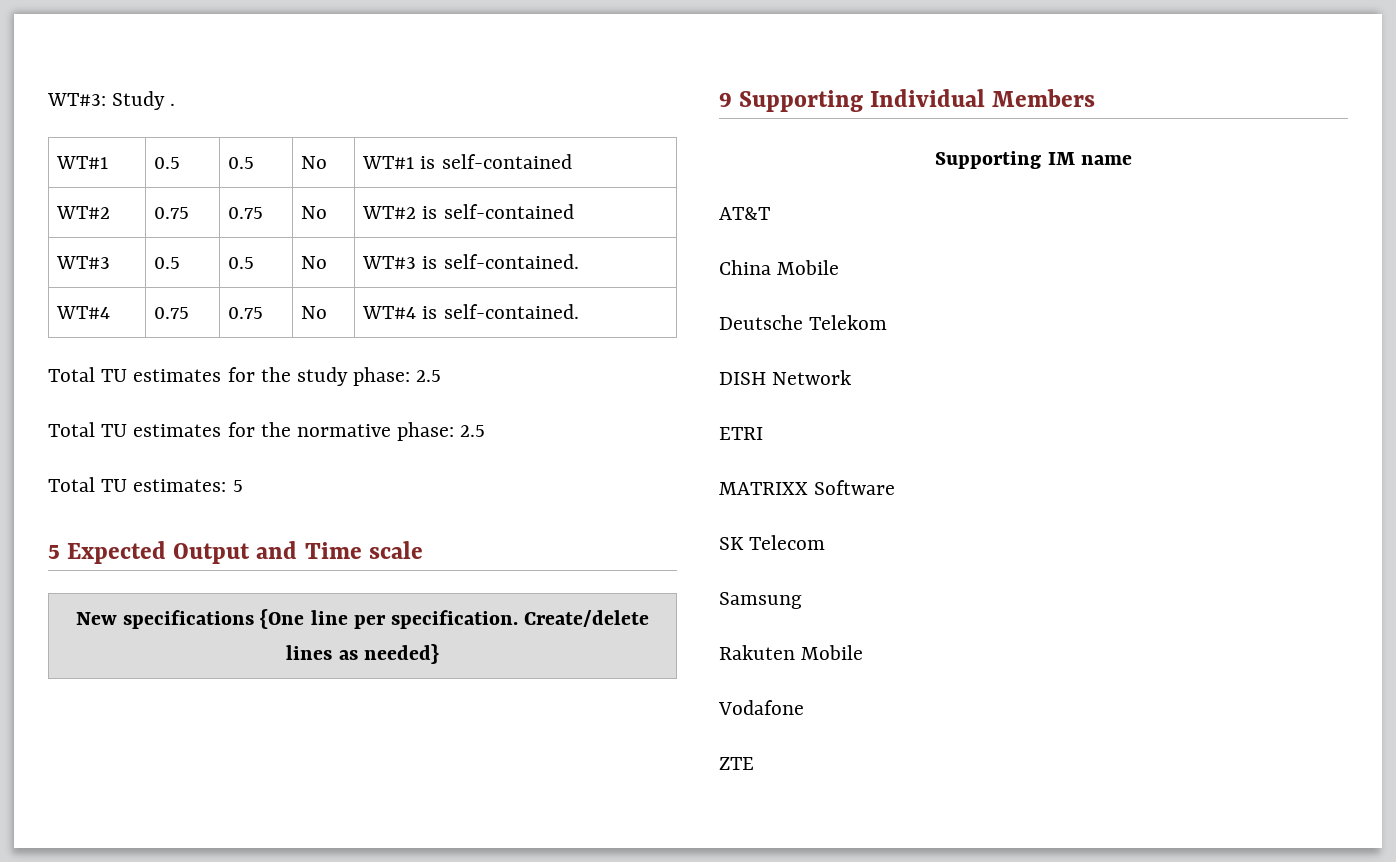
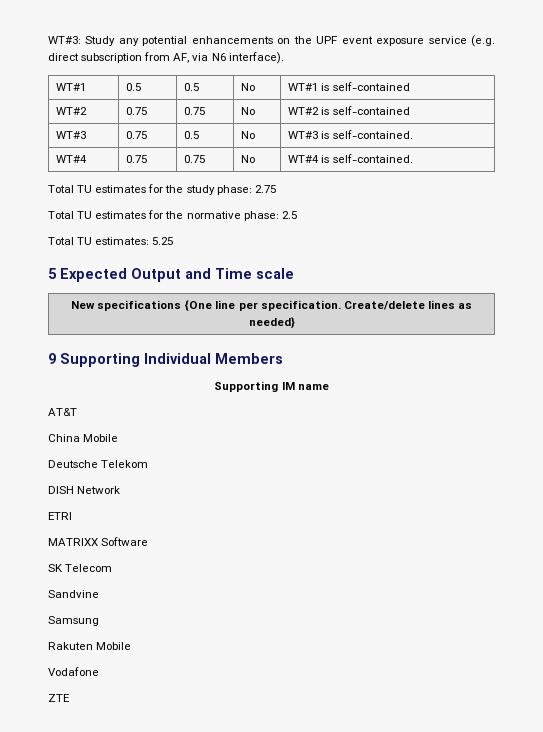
- WT#3: Study .
+ WT#3: Study any potential enhancements on the UPF event exposure service (e.g. direct subscription from AF, via N6 interface).
- WT#3 | 0.5 | 0.5 | No | WT#3 is self-contained.
+ WT#3 | 0.75 | 0.5 | No | WT#3 is self-contained.
- Total TU estimates for the study phase: 2.5
+ Total TU estimates for the study phase: 2.75
- Total TU estimates: 5
+ Total TU estimates: 5.25
+ Sandvine

